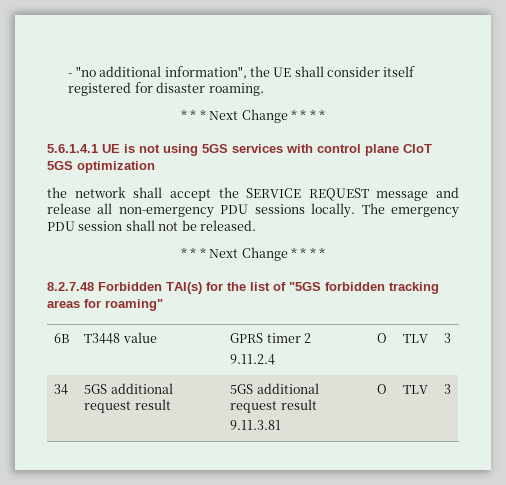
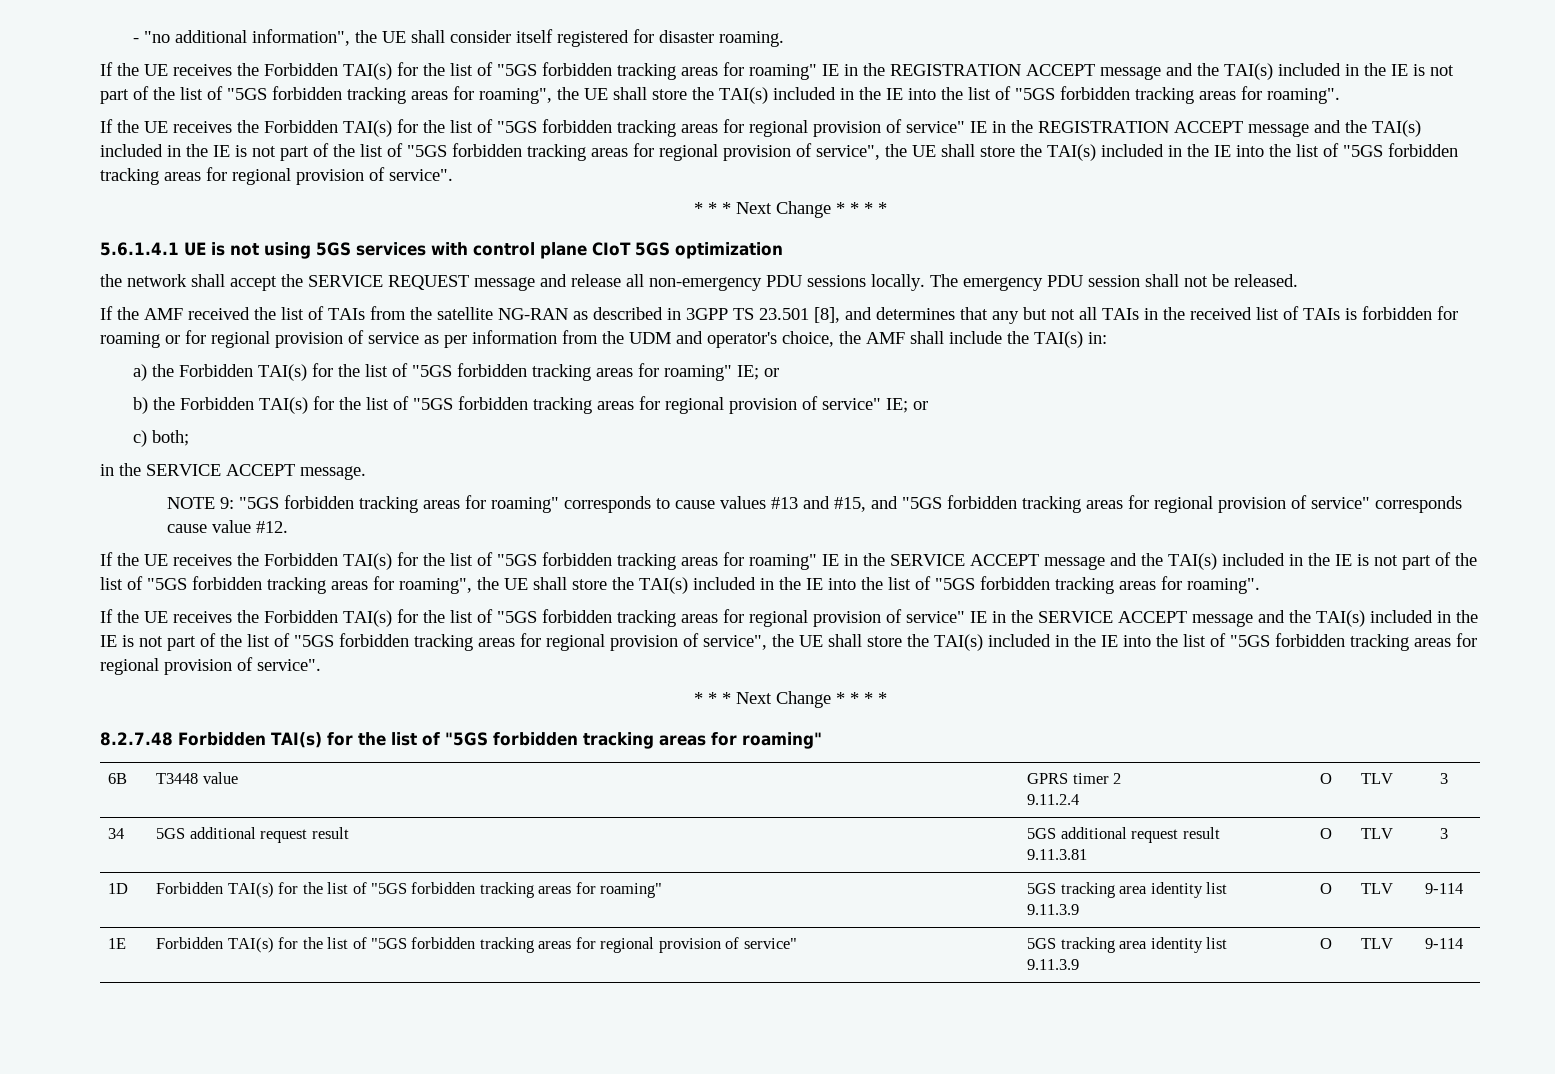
+ If the UE receives the Forbidden TAI(s) for the list of "5GS forbidden tracking areas for roaming" IE in the REGISTRATION ACCEPT message and the TAI(s) included in the IE is not part of the list of "5GS forbidden tracking areas for roaming", the UE shall store the TAI(s) included in the IE into the list of "5GS forbidden tracking areas for roaming".
+ If the UE receives the Forbidden TAI(s) for the list of "5GS forbidden tracking areas for regional provision of service" IE in the REGISTRATION ACCEPT message and the TAI(s) included in the IE is not part of the list of "5GS forbidden tracking areas for regional provision of service", the UE shall store the TAI(s) included in the IE into the list of "5GS forbidden tracking areas for regional provision of service".
+ If the AMF received the list of TAIs from the satellite NG-RAN as described in 3GPP TS 23.501 [8], and determines that any but not all TAIs in the received list of TAIs is forbidden for roaming or for regional provision of service as per information from the UDM and operator's choice, the AMF shall include the TAI(s) in:
+ a) the Forbidden TAI(s) for the list of "5GS forbidden tracking areas for roaming" IE; or
+ b) the Forbidden TAI(s) for the list of "5GS forbidden tracking areas for regional provision of service" IE; or
+ c) both;
+ in the SERVICE ACCEPT message.
+ NOTE 9: "5GS forbidden tracking areas for roaming" corresponds to cause values #13 and #15, and "5GS forbidden tracking areas for regional provision of service" corresponds cause value #12.
+ If the UE receives the Forbidden TAI(s) for the list of "5GS forbidden tracking areas for roaming" IE in the SERVICE ACCEPT message and the TAI(s) included in the IE is not part of the list of "5GS forbidden tracking areas for roaming", the UE shall store the TAI(s) included in the IE into the list of "5GS forbidden tracking areas for roaming".
+ If the UE receives the Forbidden TAI(s) for the list of "5GS forbidden tracking areas for regional provision of service" IE in the SERVICE ACCEPT message and the TAI(s) included in the IE is not part of the list of "5GS forbidden tracking areas for regional provision of service", the UE shall store the TAI(s) included in the IE into the list of "5GS forbidden tracking areas for regional provision of service".
+ 1D | Forbidden TAI(s) for the list of "5GS forbidden tracking areas for roaming" | 5GS tracking area identity list
+ 9.11.3.9 | O | TLV | 9-114
+ 1E | Forbidden TAI(s) for the list of "5GS forbidden tracking areas for regional provision of service" | 5GS tracking area identity list
+ 9.11.3.9 | O | TLV | 9-114

